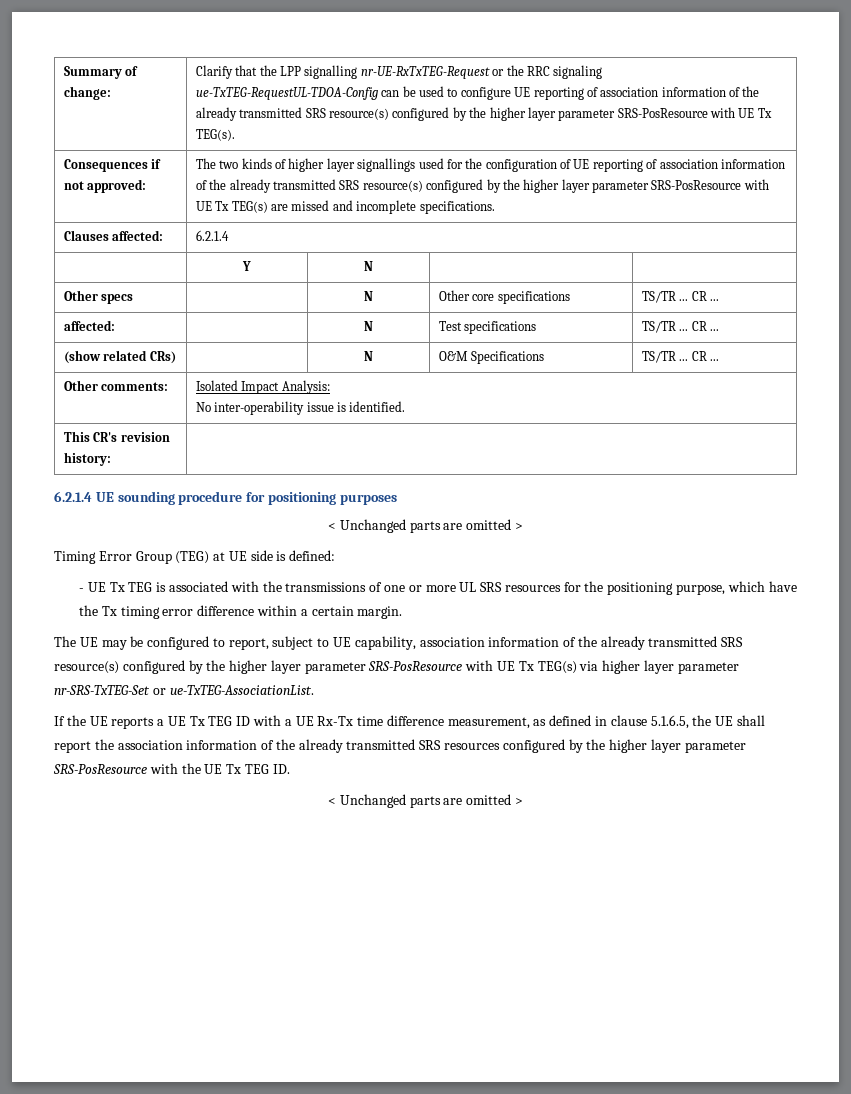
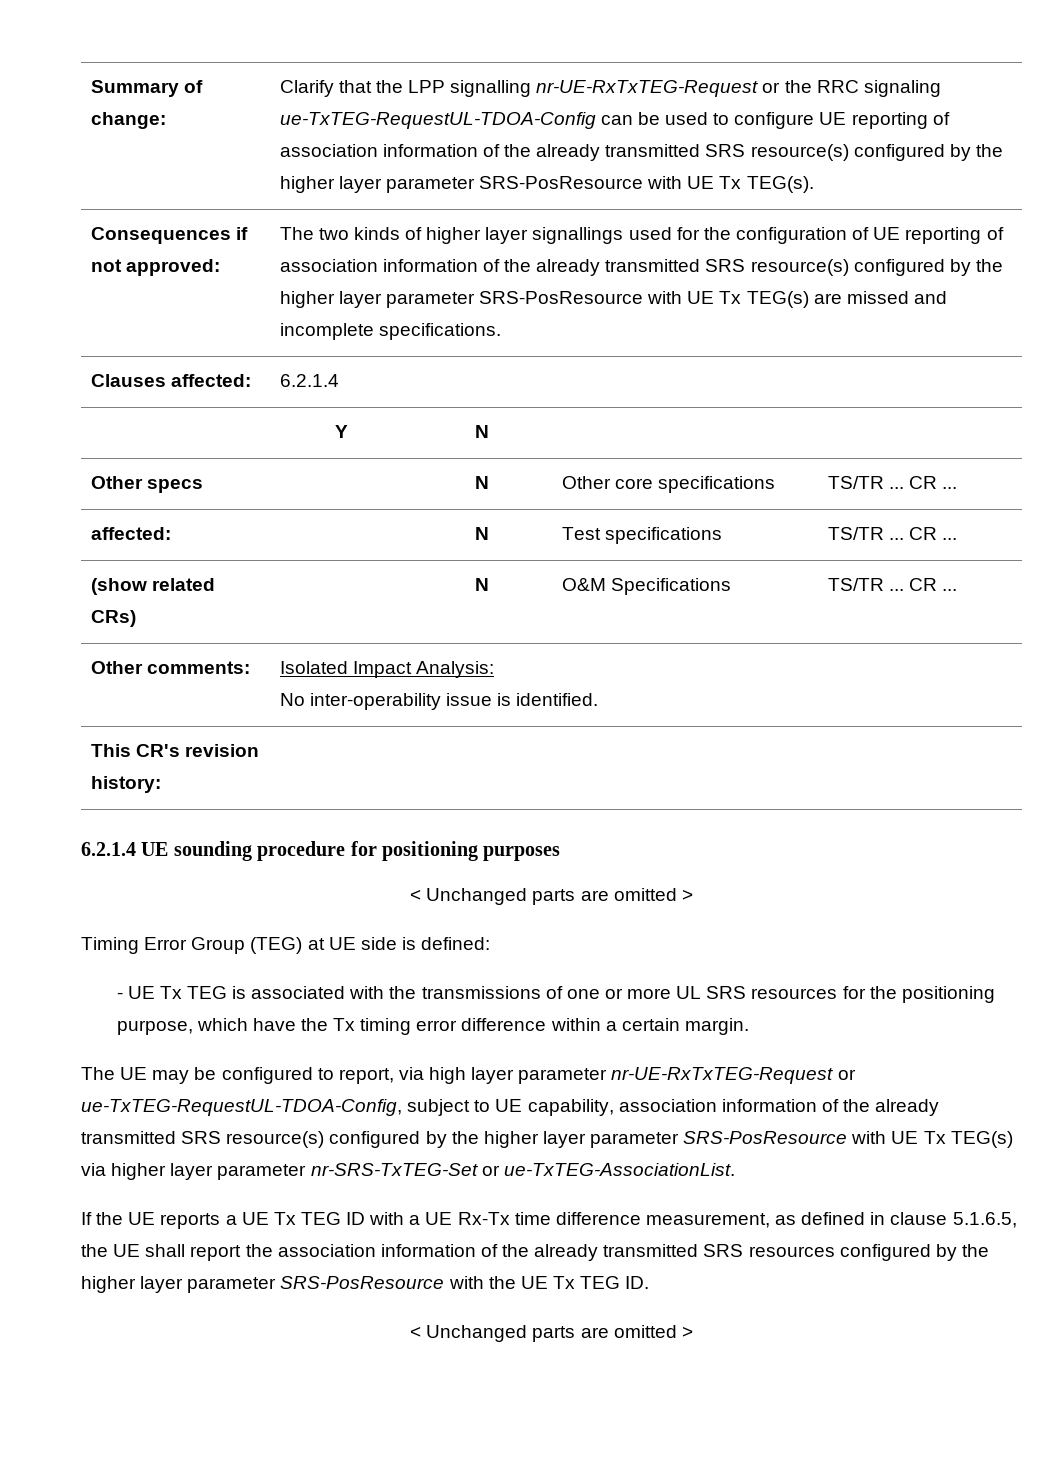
- The UE may be configured to report, subject to UE capability, association information of the already transmitted SRS resource(s) configured by the higher layer parameter SRS-PosResource with UE Tx TEG(s) via higher layer parameter nr-SRS-TxTEG-Set or ue-TxTEG-AssociationList.
+ The UE may be configured to report, via high layer parameter nr-UE-RxTxTEG-Request or ue-TxTEG-RequestUL-TDOA-Config, subject to UE capability, association information of the already transmitted SRS resource(s) configured by the higher layer parameter SRS-PosResource with UE Tx TEG(s) via higher layer parameter nr-SRS-TxTEG-Set or ue-TxTEG-AssociationList.

